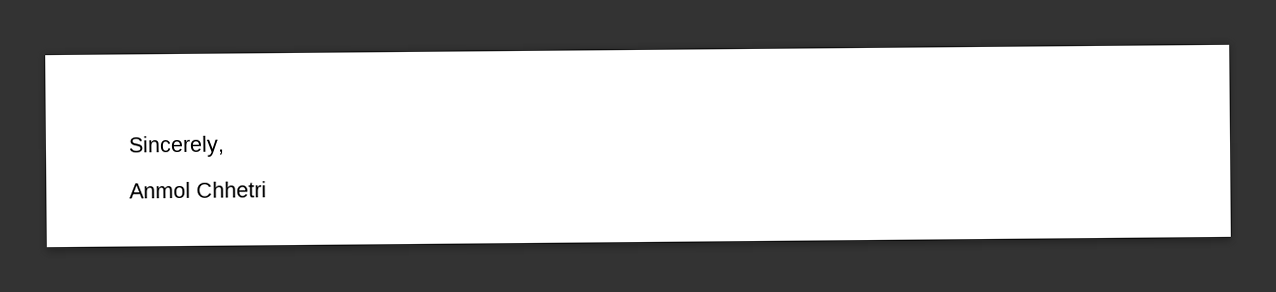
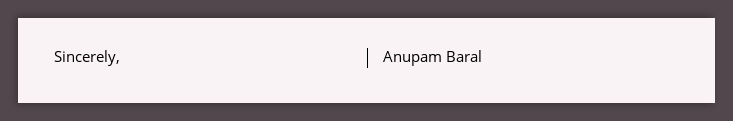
- Anmol Chhetri
+ Anupam Baral

